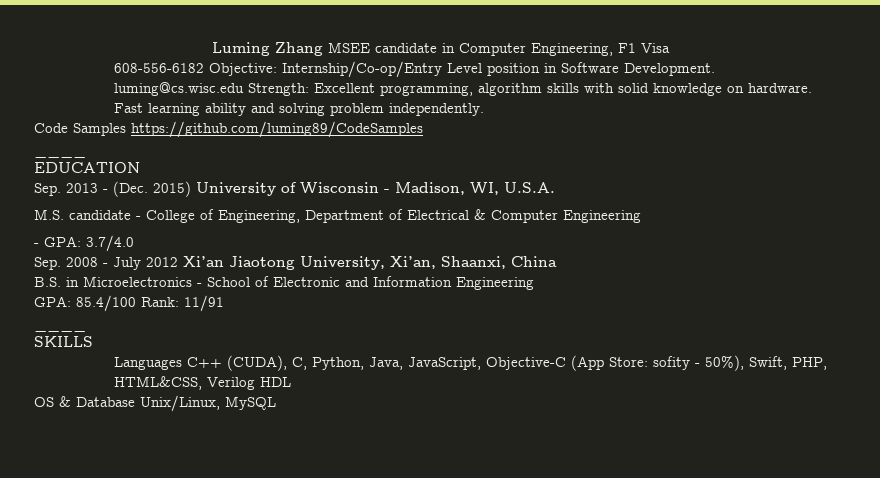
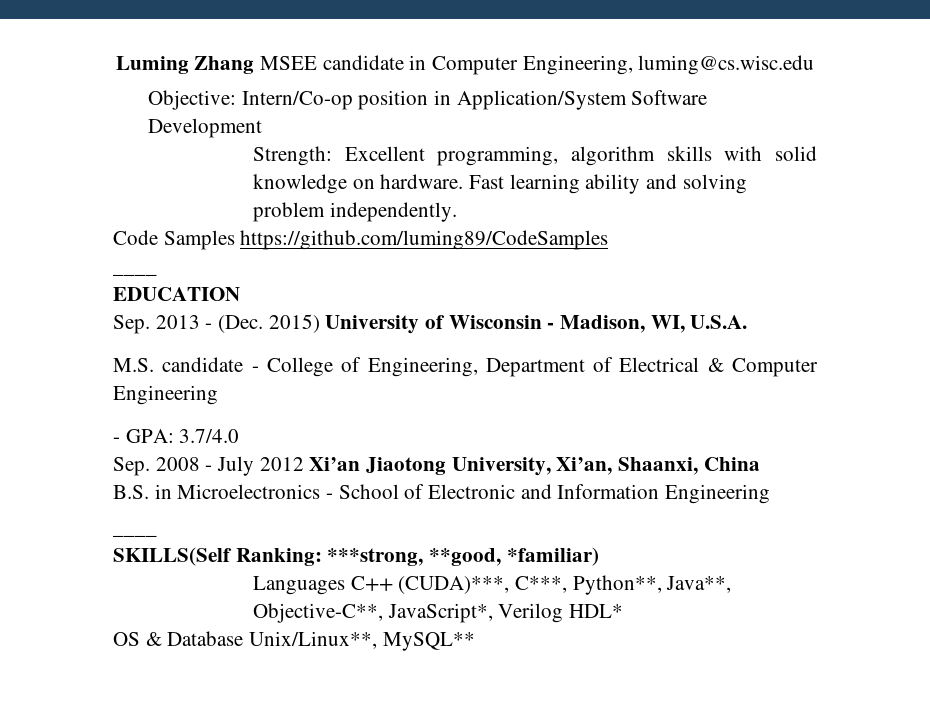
- Luming Zhang MSEE candidate in Computer Engineering, F1 Visa
- 608-556-6182 Objective: Internship/Co-op/Entry Level position in Software Development. luming@cs.wisc.edu Strength: Excellent programming, algorithm skills with solid knowledge on hardware.
+ Luming Zhang MSEE candidate in Computer Engineering, luming@cs.wisc.edu
+ Objective: Intern/Co-op position in Application/System Software Development
+ Strength: Excellent programming, algorithm skills with solid knowledge on hardware.
  B.S. in Microelectronics - School of Electronic and Information Engineering
- GPA: 85.4/100 Rank: 11/91
  ____
- SKILLS
- Languages C++ (CUDA), C, Python, Java, JavaScript, Objective-C (App Store: sofity - 50%), Swift, PHP, HTML&CSS, Verilog HDL
+ SKILLS(Self Ranking: ***strong, **good, *familiar)
+ Languages C++ (CUDA)***, C***, Python**, Java**, Objective-C**, JavaScript*, Verilog HDL*
- OS & Database Unix/Linux, MySQL
+ OS & Database Unix/Linux**, MySQL**

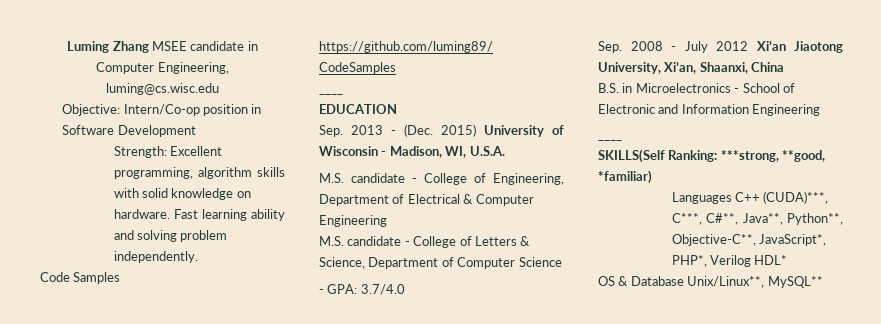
- Objective: Intern/Co-op position in Application/System Software Development
+ Objective: Intern/Co-op position in Software Development
+ M.S. candidate - College of Letters & Science, Department of Computer Science
- Languages C++ (CUDA)***, C***, Python**, Java**, Objective-C**, JavaScript*, Verilog HDL*
+ Languages C++ (CUDA)***, C***, C#**, Java**, Python**, Objective-C**, JavaScript*, PHP*, Verilog HDL*

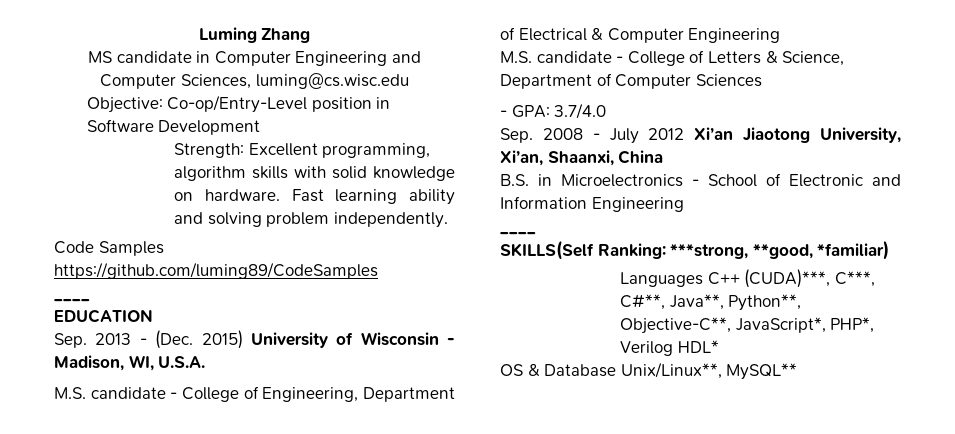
- Luming Zhang MSEE candidate in Computer Engineering, luming@cs.wisc.edu
+ Luming Zhang
+ MS candidate in Computer Engineering and Computer Sciences, luming@cs.wisc.edu
- Objective: Intern/Co-op position in Software Development
+ Objective: Co-op/Entry-Level position in Software Development
- M.S. candidate - College of Letters & Science, Department of Computer Science
+ M.S. candidate - College of Letters & Science, Department of Computer Sciences

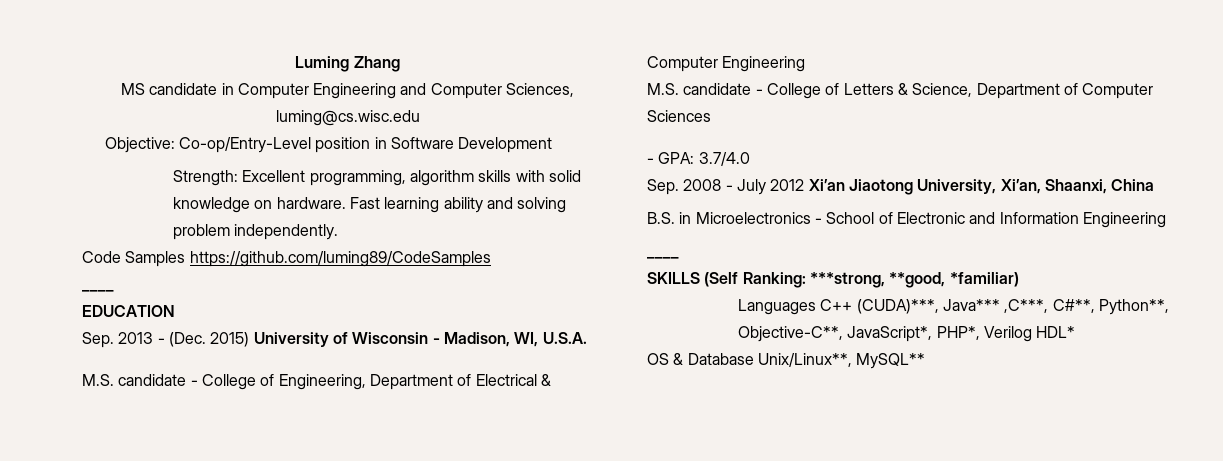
- SKILLS(Self Ranking: ***strong, **good, *familiar)
+ SKILLS (Self Ranking: ***strong, **good, *familiar)
- Languages C++ (CUDA)***, C***, C#**, Java**, Python**, Objective-C**, JavaScript*, PHP*, Verilog HDL*
+ Languages C++ (CUDA)***, Java*** ,C***, C#**, Python**, Objective-C**, JavaScript*, PHP*, Verilog HDL*

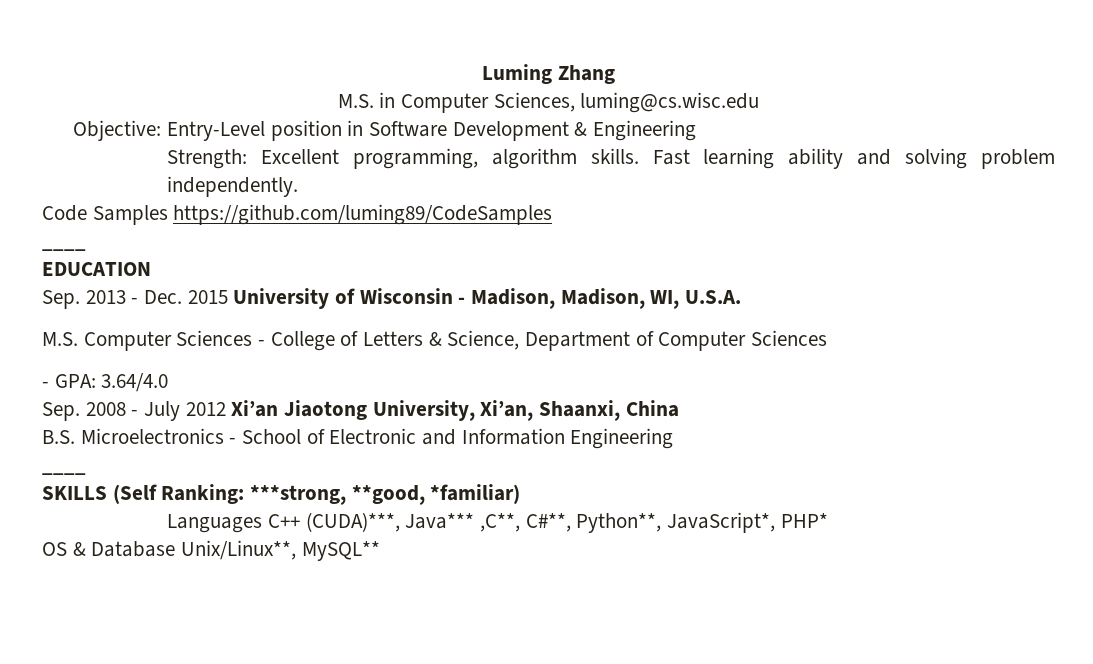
- MS candidate in Computer Engineering and Computer Sciences, luming@cs.wisc.edu
+ M.S. in Computer Sciences, luming@cs.wisc.edu
- Objective: Co-op/Entry-Level position in Software Development
+ Objective: Entry-Level position in Software Development & Engineering
- Strength: Excellent programming, algorithm skills with solid knowledge on hardware.
+ Strength: Excellent programming, algorithm skills.
- Sep. 2013 - (Dec. 2015) University of Wisconsin - Madison, WI, U.S.A.
+ Sep. 2013 - Dec. 2015 University of Wisconsin - Madison, Madison, WI, U.S.A.
- M.S. candidate - College of Engineering, Department of Electrical & Computer Engineering
- M.S. candidate - College of Letters & Science, Department of Computer Sciences
+ M.S. Computer Sciences - College of Letters & Science, Department of Computer Sciences
- - GPA: 3.7/4.0
+ - GPA: 3.64/4.0
- B.S. in Microelectronics - School of Electronic and Information Engineering
+ B.S. Microelectronics - School of Electronic and Information Engineering
- Languages C++ (CUDA)***, Java*** ,C***, C#**, Python**, Objective-C**, JavaScript*, PHP*, Verilog HDL*
+ Languages C++ (CUDA)***, Java*** ,C**, C#**, Python**, JavaScript*, PHP*

